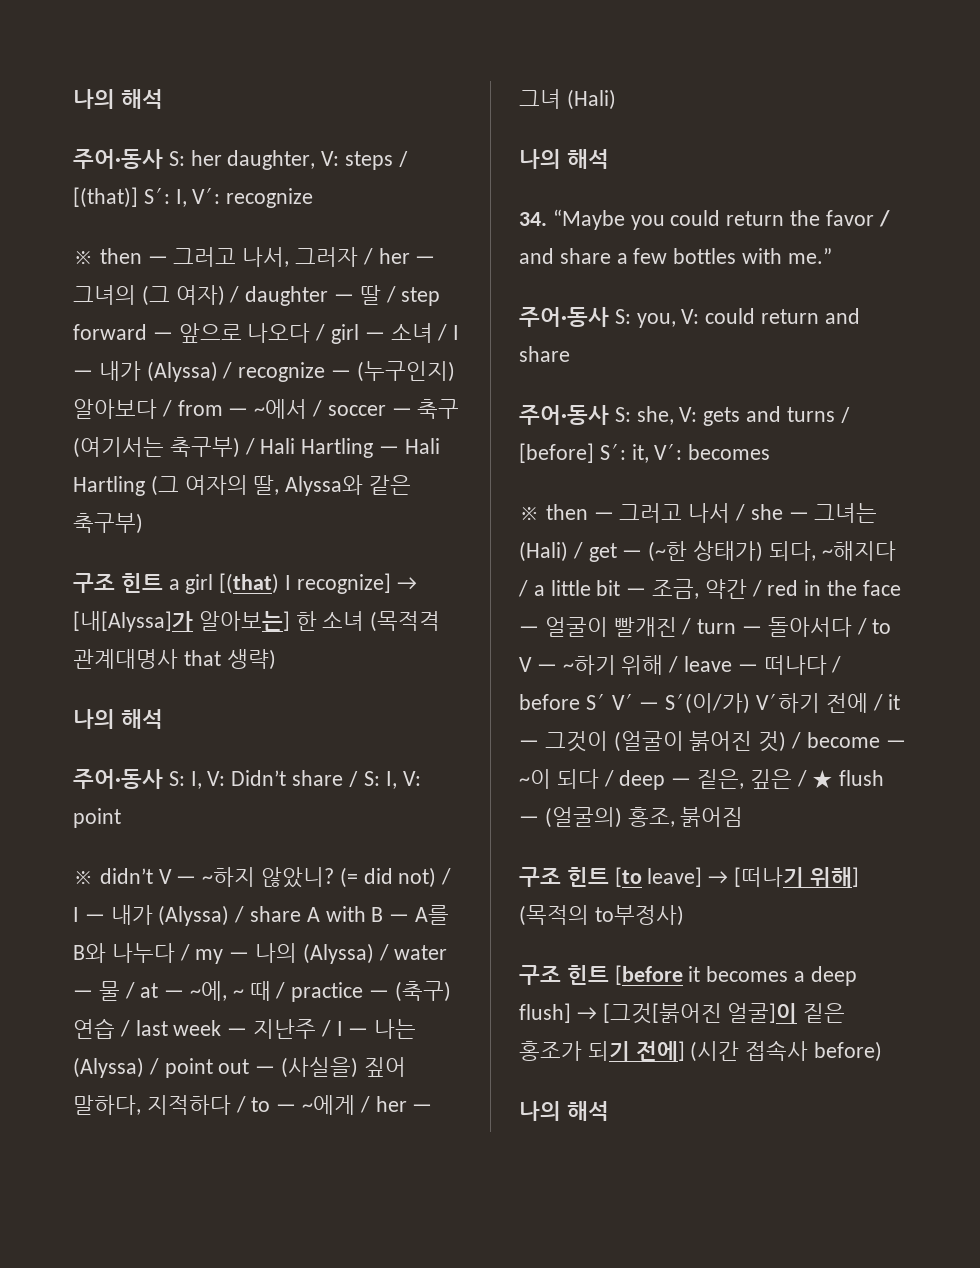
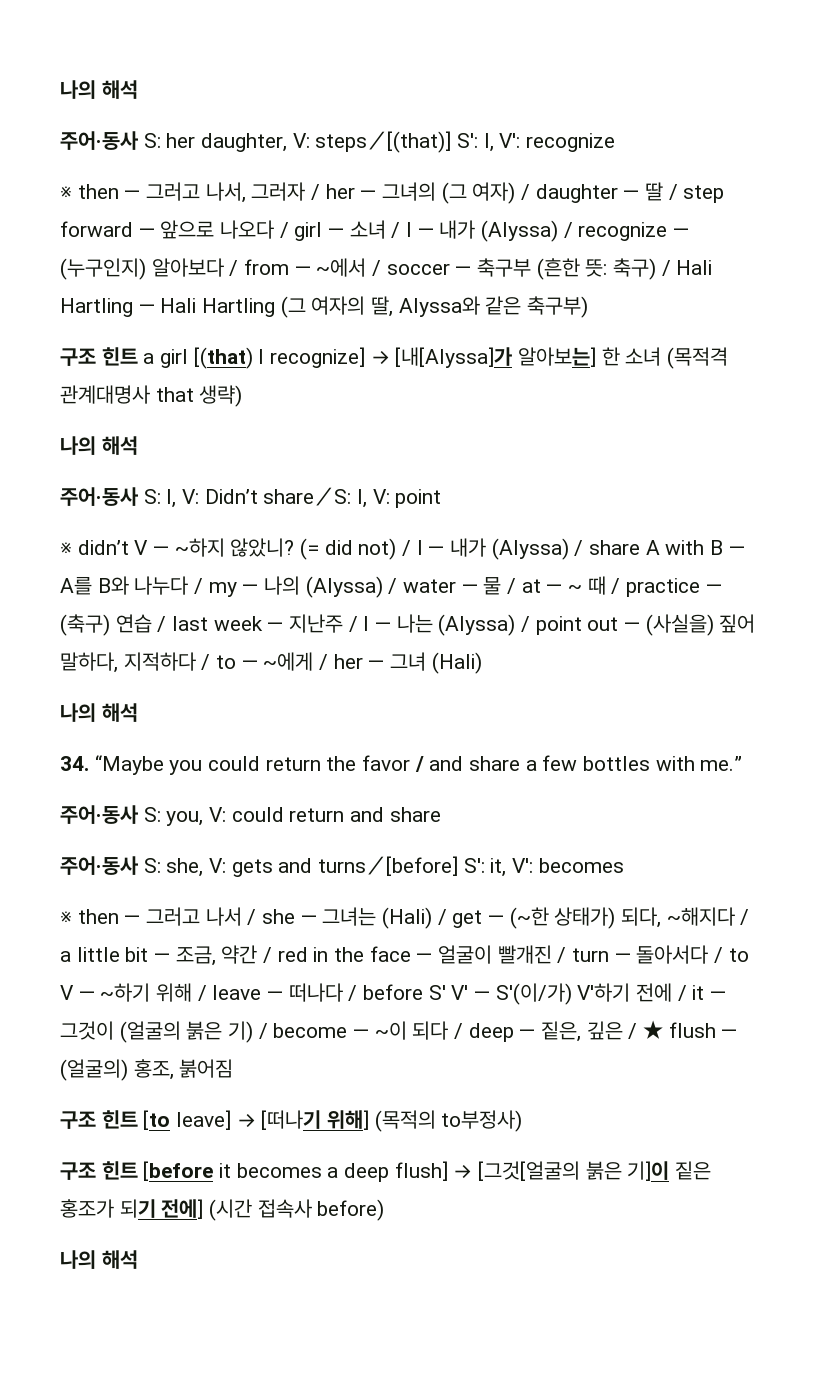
- ※ then — 그러고 나서, 그러자 / her — 그녀의 (그 여자) / daughter — 딸 / step forward — 앞으로 나오다 / girl — 소녀 / I — 내가 (Alyssa) / recognize — (누구인지) 알아보다 / from — ~에서 / soccer — 축구 (여기서는 축구부) / Hali Hartling — Hali Hartling (그 여자의 딸, Alyssa와 같은 축구부)
+ ※ then — 그러고 나서, 그러자 / her — 그녀의 (그 여자) / daughter — 딸 / step forward — 앞으로 나오다 / girl — 소녀 / I — 내가 (Alyssa) / recognize — (누구인지) 알아보다 / from — ~에서 / soccer — 축구부 (흔한 뜻: 축구) / Hali Hartling — Hali Hartling (그 여자의 딸, Alyssa와 같은 축구부)
- (= did not) / I — 내가 (Alyssa) / share A with B — A를 B와 나누다 / my — 나의 (Alyssa) / water — 물 / at — ~에, ~ 때 / practice — (축구) 연습 / last week — 지난주 / I — 나는 (Alyssa) / point out — (사실을) 짚어 말하다, 지적하다 / to — ~에게 / her — 그녀 (Hali)
+ (= did not) / I — 내가 (Alyssa) / share A with B — A를 B와 나누다 / my — 나의 (Alyssa) / water — 물 / at — ~ 때 / practice — (축구) 연습 / last week — 지난주 / I — 나는 (Alyssa) / point out — (사실을) 짚어 말하다, 지적하다 / to — ~에게 / her — 그녀 (Hali)
- ※ then — 그러고 나서 / she — 그녀는 (Hali) / get — (~한 상태가) 되다, ~해지다 / a little bit — 조금, 약간 / red in the face — 얼굴이 빨개진 / turn — 돌아서다 / to V — ~하기 위해 / leave — 떠나다 / before S′ V′ — S′(이/가) V′하기 전에 / it — 그것이 (얼굴이 붉어진 것) / become — ~이 되다 / deep — 짙은, 깊은 / ★ flush — (얼굴의) 홍조, 붉어짐
+ ※ then — 그러고 나서 / she — 그녀는 (Hali) / get — (~한 상태가) 되다, ~해지다 / a little bit — 조금, 약간 / red in the face — 얼굴이 빨개진 / turn — 돌아서다 / to V — ~하기 위해 / leave — 떠나다 / before S′ V′ — S′(이/가) V′하기 전에 / it — 그것이 (얼굴의 붉은 기) / become — ~이 되다 / deep — 짙은, 깊은 / ★ flush — (얼굴의) 홍조, 붉어짐
- 구조 힌트 [before it becomes a deep flush] → [그것[붉어진 얼굴]이 짙은 홍조가 되기 전에] (시간 접속사 before)
+ 구조 힌트 [before it becomes a deep flush] → [그것[얼굴의 붉은 기]이 짙은 홍조가 되기 전에] (시간 접속사 before)

